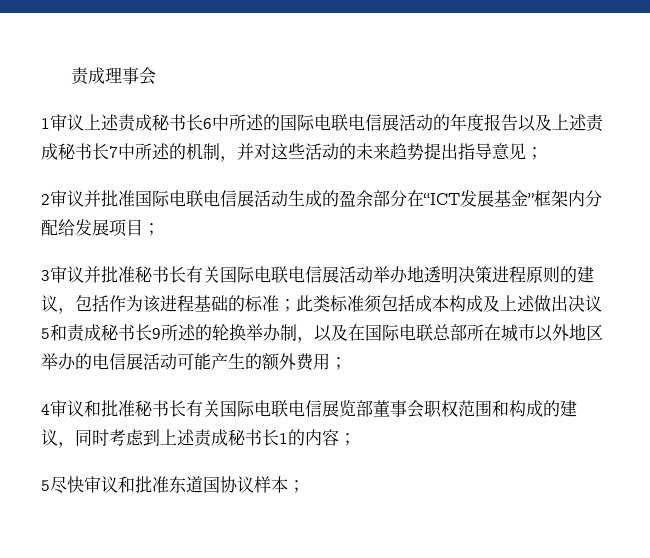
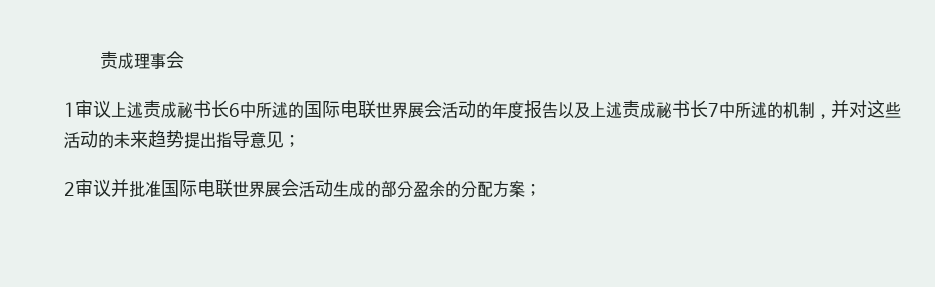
- 1审议上述责成秘书长6中所述的国际电联电信展活动的年度报告以及上述责成秘书长7中所述的机制，并对这些活动的未来趋势提出指导意见；
+ 1审议上述责成秘书长6中所述的国际电联世界展会活动的年度报告以及上述责成秘书长7中所述的机制，并对这些活动的未来趋势提出指导意见；
- 2审议并批准国际电联电信展活动生成的盈余部分在“ICT发展基金”框架内分配给发展项目；
- 3审议并批准秘书长有关国际电联电信展活动举办地透明决策进程原则的建议，包括作为该进程基础的标准；此类标准须包括成本构成及上述做出决议5和责成秘书长9所述的轮换举办制，以及在国际电联总部所在城市以外地区举办的电信展活动可能产生的额外费用；
- 4审议和批准秘书长有关国际电联电信展览部董事会职权范围和构成的建议，同时考虑到上述责成秘书长1的内容；
- 5尽快审议和批准东道国协议样本；
+ 2审议并批准国际电联世界展会活动生成的部分盈余的分配方案；

